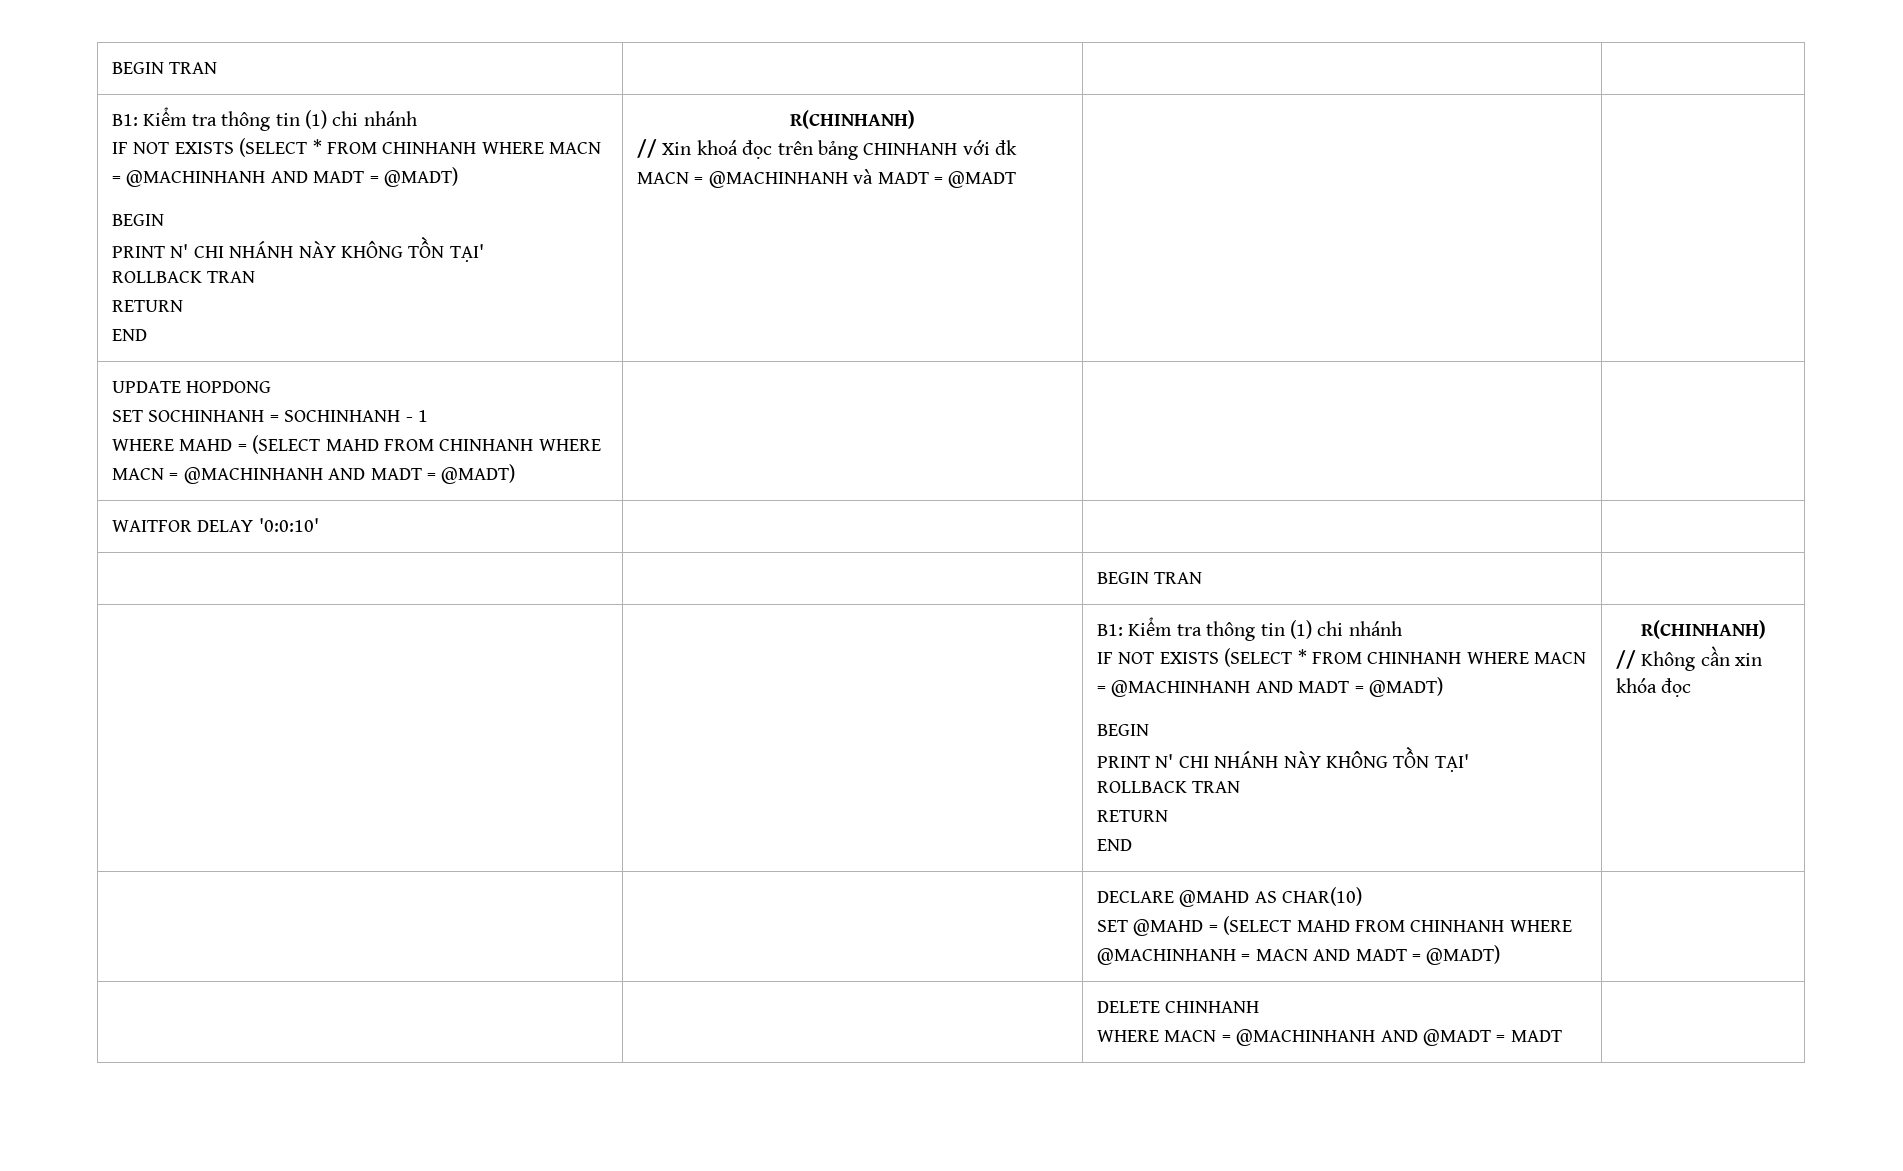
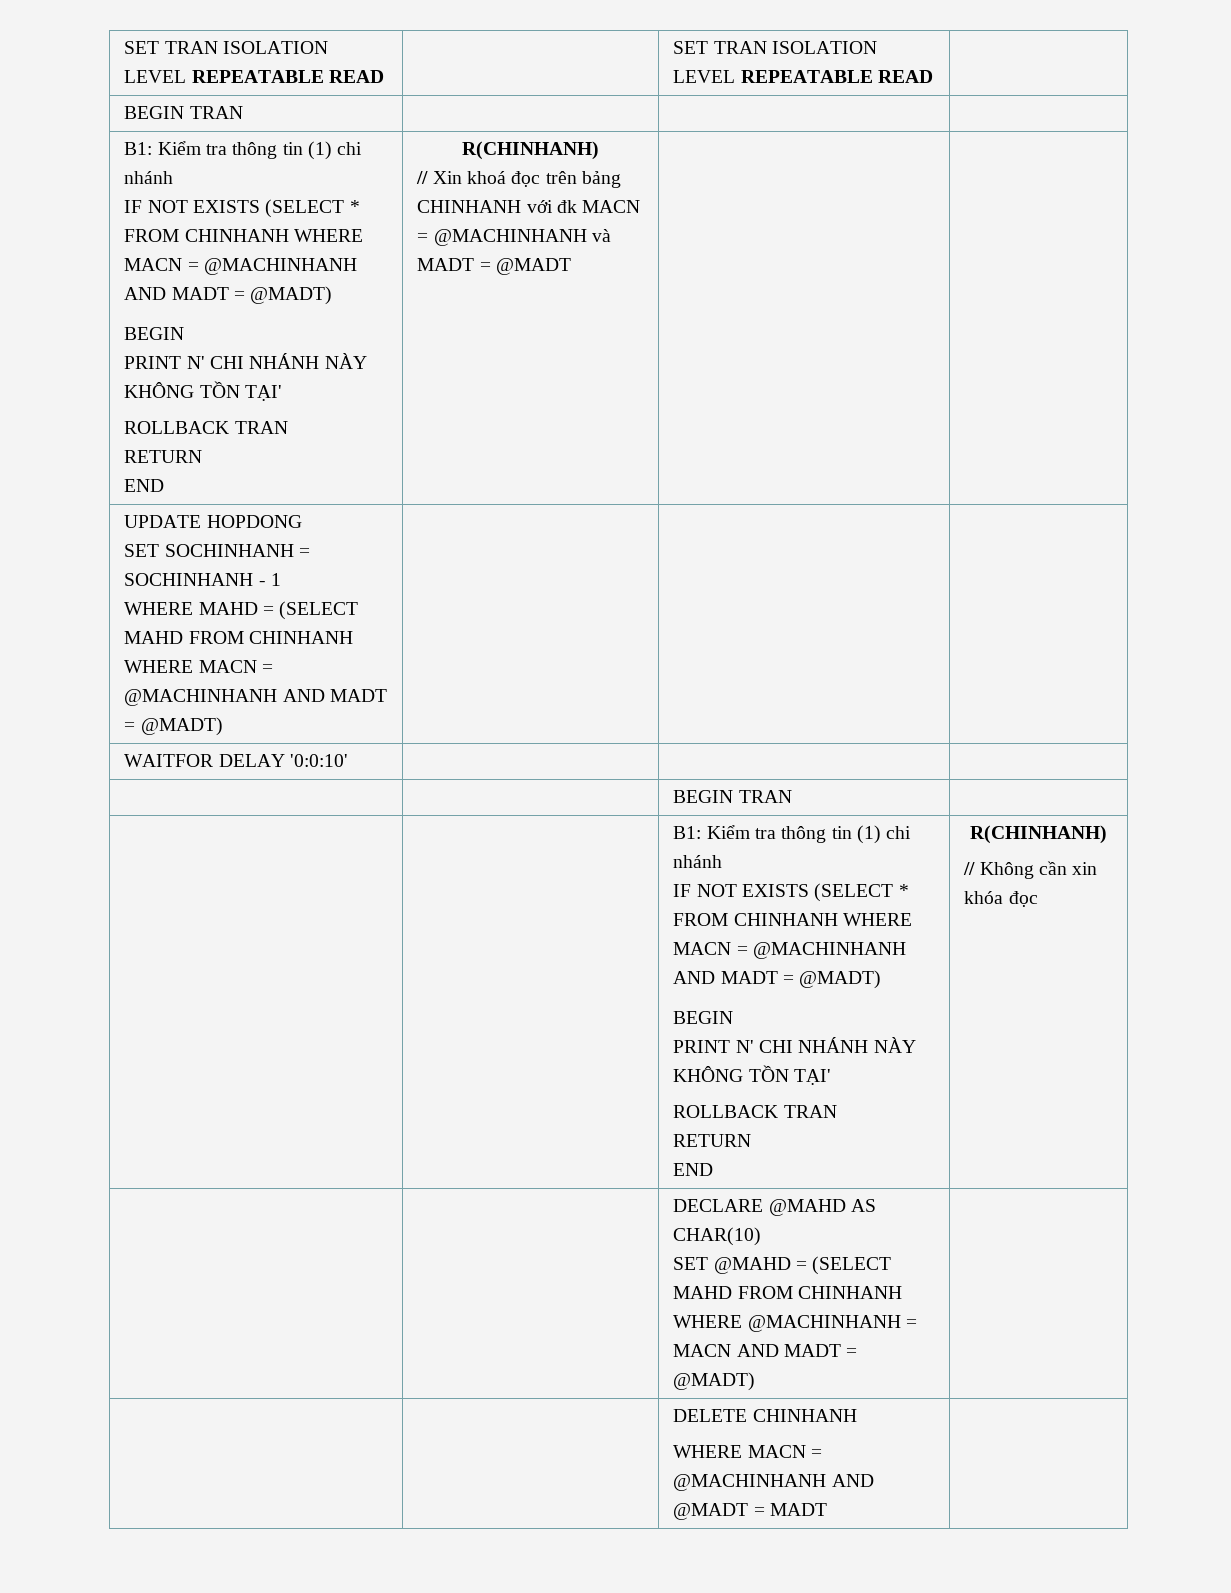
+ SET TRAN ISOLATION LEVEL REPEATABLE READ | | SET TRAN ISOLATION LEVEL REPEATABLE READ |

